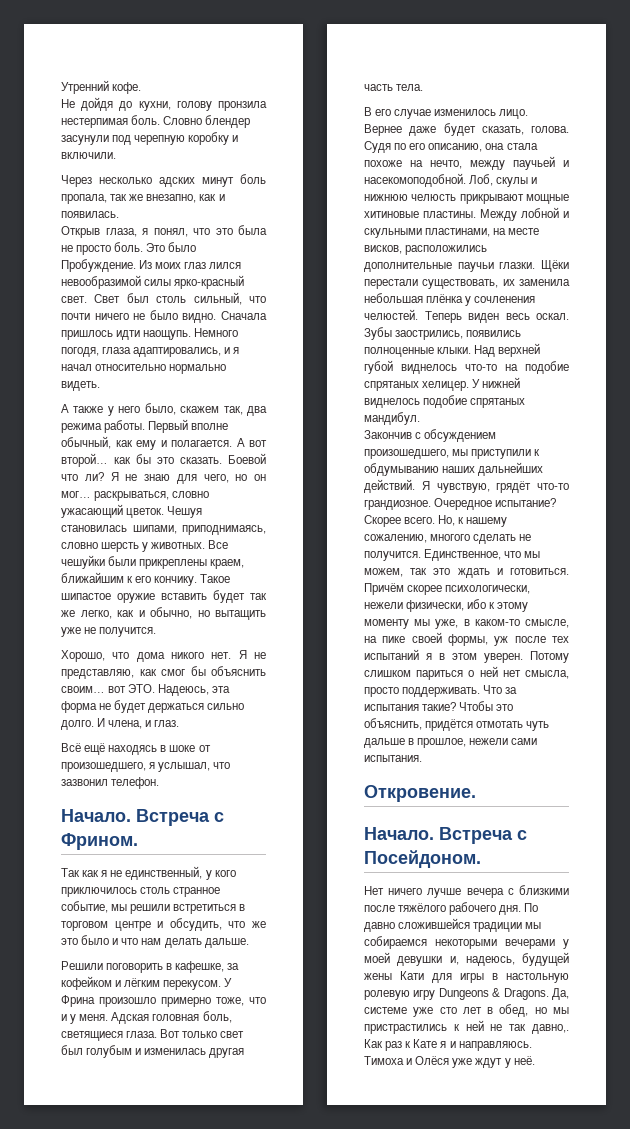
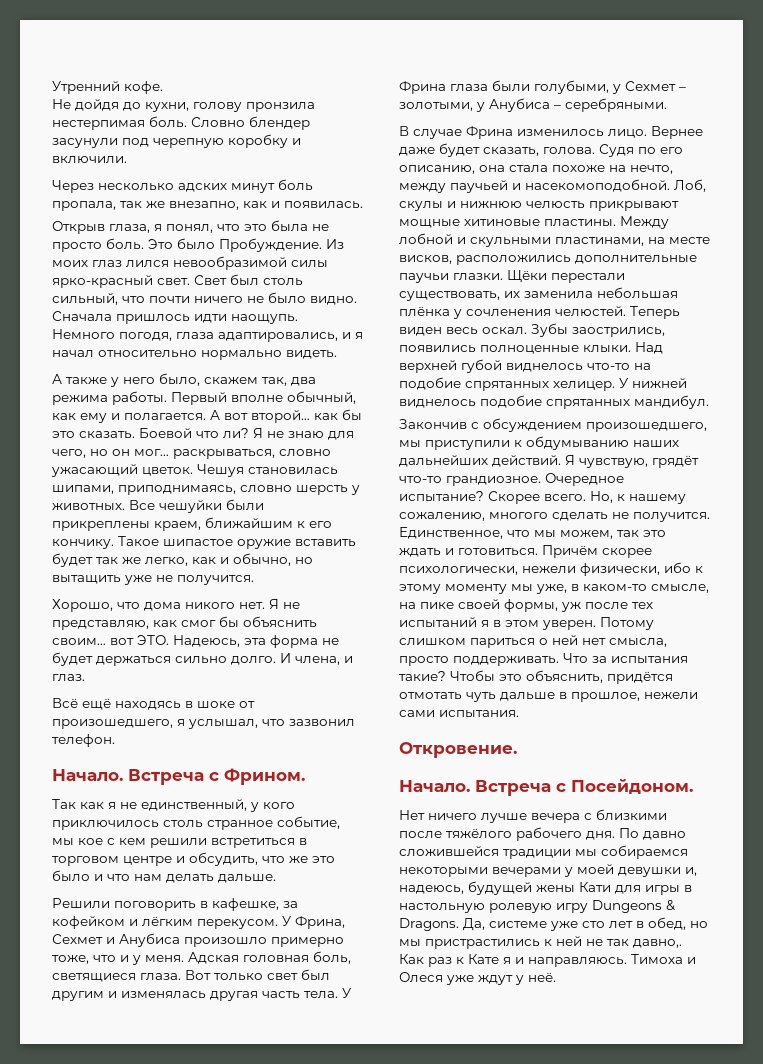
- Так как я не единственный, у кого приключилось столь странное событие, мы решили встретиться в торговом центре и обсудить, что же это было и что нам делать дальше.
+ Так как я не единственный, у кого приключилось столь странное событие, мы кое с кем решили встретиться в торговом центре и обсудить, что же это было и что нам делать дальше.
- У Фрина произошло примерно тоже, что и у меня.
+ У Фрина, Сехмет и Анубиса произошло примерно тоже, что и у меня.
- Вот только свет был голубым и изменилась другая часть тела.
+ Вот только свет был другим и изменялась другая часть тела. У Фрина глаза были голубыми, у Сехмет – золотыми, у Анубиса – серебряными.
- В его случае изменилось лицо.
+ В случае Фрина изменилось лицо.
- Над верхней губой виднелось что-то на подобие спрятаных хелицер.
+ Над верхней губой виднелось что-то на подобие спрятанных хелицер.
- У нижней виднелось подобие спрятаных мандибул.
+ У нижней виднелось подобие спрятанных мандибул.
- Тимоха и Олёся уже ждут у неё.
+ Тимоха и Олеся уже ждут у неё.

